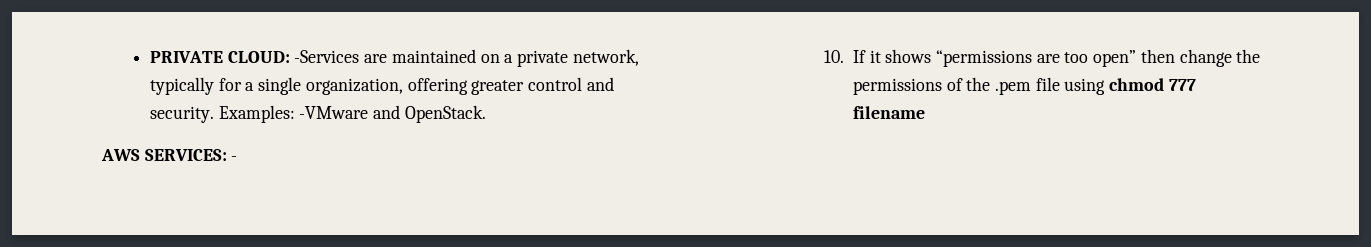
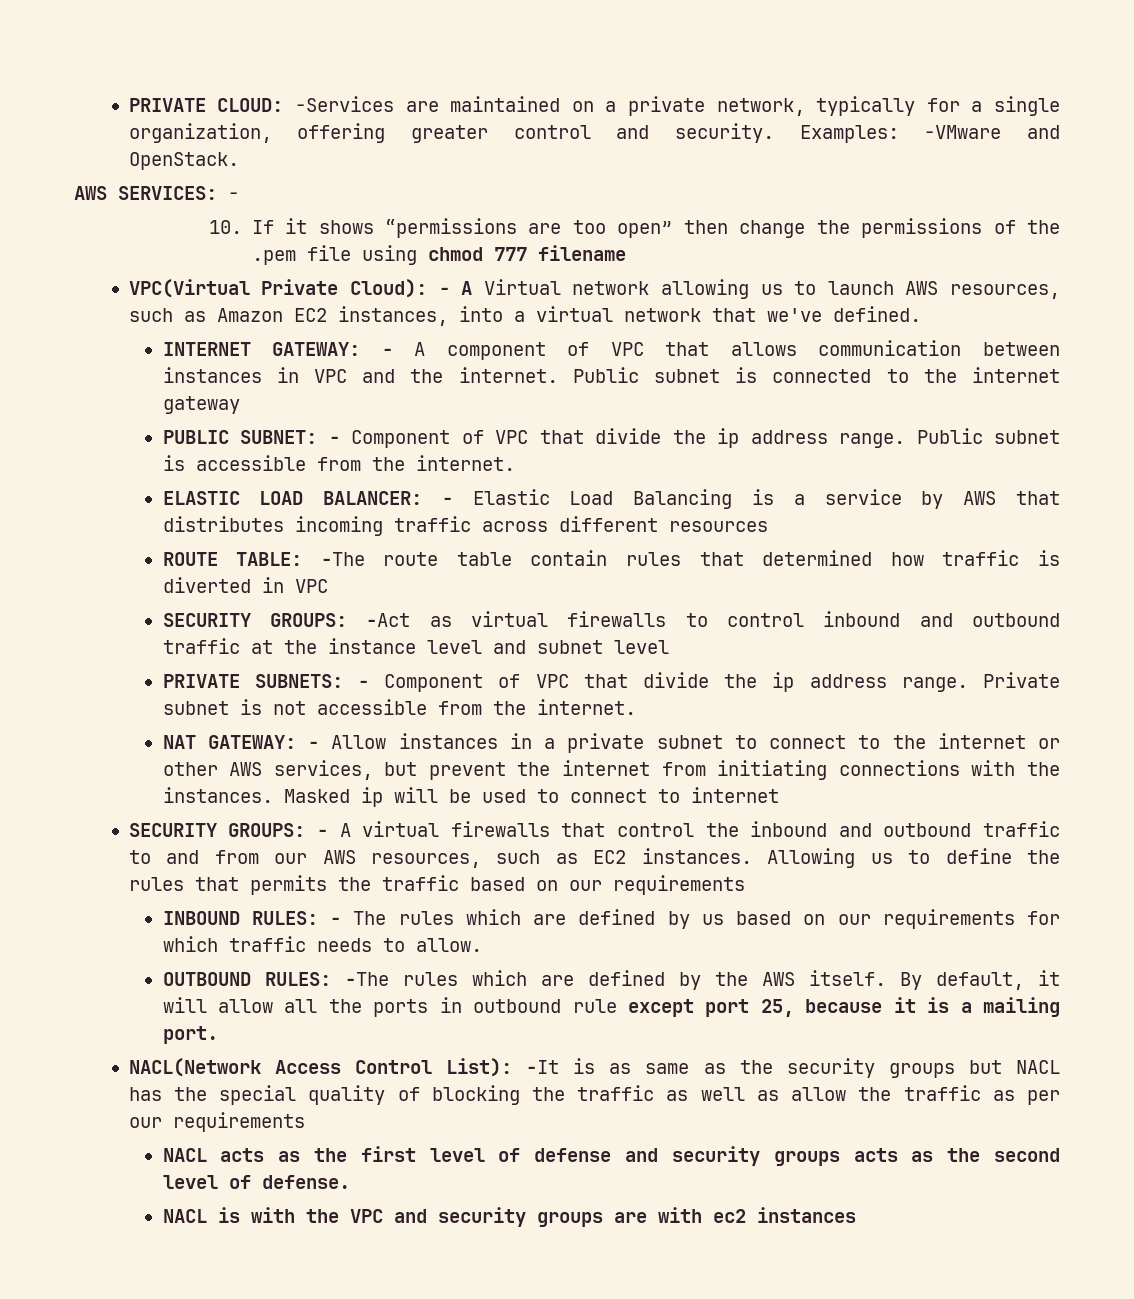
+ VPC(Virtual Private Cloud): - A Virtual network allowing us to launch AWS resources, such as Amazon EC2 instances, into a virtual network that we've defined.
+ INTERNET GATEWAY: - A component of VPC that allows communication between instances in VPC and the internet. Public subnet is connected to the internet gateway
+ PUBLIC SUBNET: - Component of VPC that divide the ip address range. Public subnet is accessible from the internet.
+ ELASTIC LOAD BALANCER: - Elastic Load Balancing is a service by AWS that distributes incoming traffic across different resources
+ ROUTE TABLE: -The route table contain rules that determined how traffic is diverted in VPC
+ SECURITY GROUPS: -Act as virtual firewalls to control inbound and outbound traffic at the instance level and subnet level
+ PRIVATE SUBNETS: - Component of VPC that divide the ip address range. Private subnet is not accessible from the internet.
+ NAT GATEWAY: - Allow instances in a private subnet to connect to the internet or other AWS services, but prevent the internet from initiating connections with the instances. Masked ip will be used to connect to internet
+ SECURITY GROUPS: - A virtual firewalls that control the inbound and outbound traffic to and from our AWS resources, such as EC2 instances. Allowing us to define the rules that permits the traffic based on our requirements
+ INBOUND RULES: - The rules which are defined by us based on our requirements for which traffic needs to allow.
+ OUTBOUND RULES: -The rules which are defined by the AWS itself. By default, it will allow all the ports in outbound rule except port 25, because it is a mailing port.
+ NACL(Network Access Control List): -It is as same as the security groups but NACL has the special quality of blocking the traffic as well as allow the traffic as per our requirements
+ NACL acts as the first level of defense and security groups acts as the second level of defense.
+ NACL is with the VPC and security groups are with ec2 instances

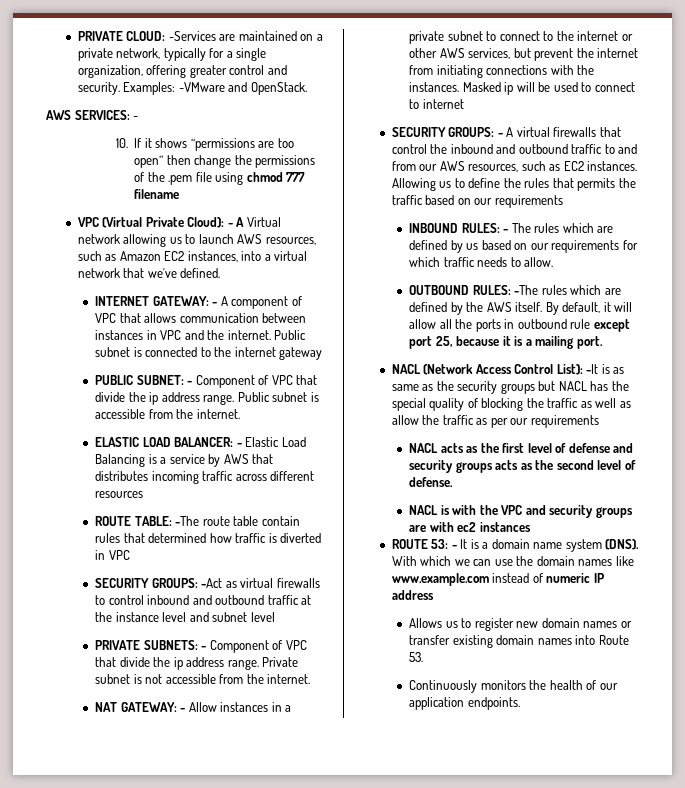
- VPC(Virtual Private Cloud): - A Virtual network allowing us to launch AWS resources, such as Amazon EC2 instances, into a virtual network that we've defined.
+ VPC (Virtual Private Cloud): - A Virtual network allowing us to launch AWS resources, such as Amazon EC2 instances, into a virtual network that we've defined.
- NACL(Network Access Control List): -It is as same as the security groups but NACL has the special quality of blocking the traffic as well as allow the traffic as per our requirements
+ NACL (Network Access Control List): -It is as same as the security groups but NACL has the special quality of blocking the traffic as well as allow the traffic as per our requirements
+ ROUTE 53: - It is a domain name system (DNS). With which we can use the domain names like www.example.com instead of numeric IP address
+ Allows us to register new domain names or transfer existing domain names into Route 53.
+ Continuously monitors the health of our application endpoints.

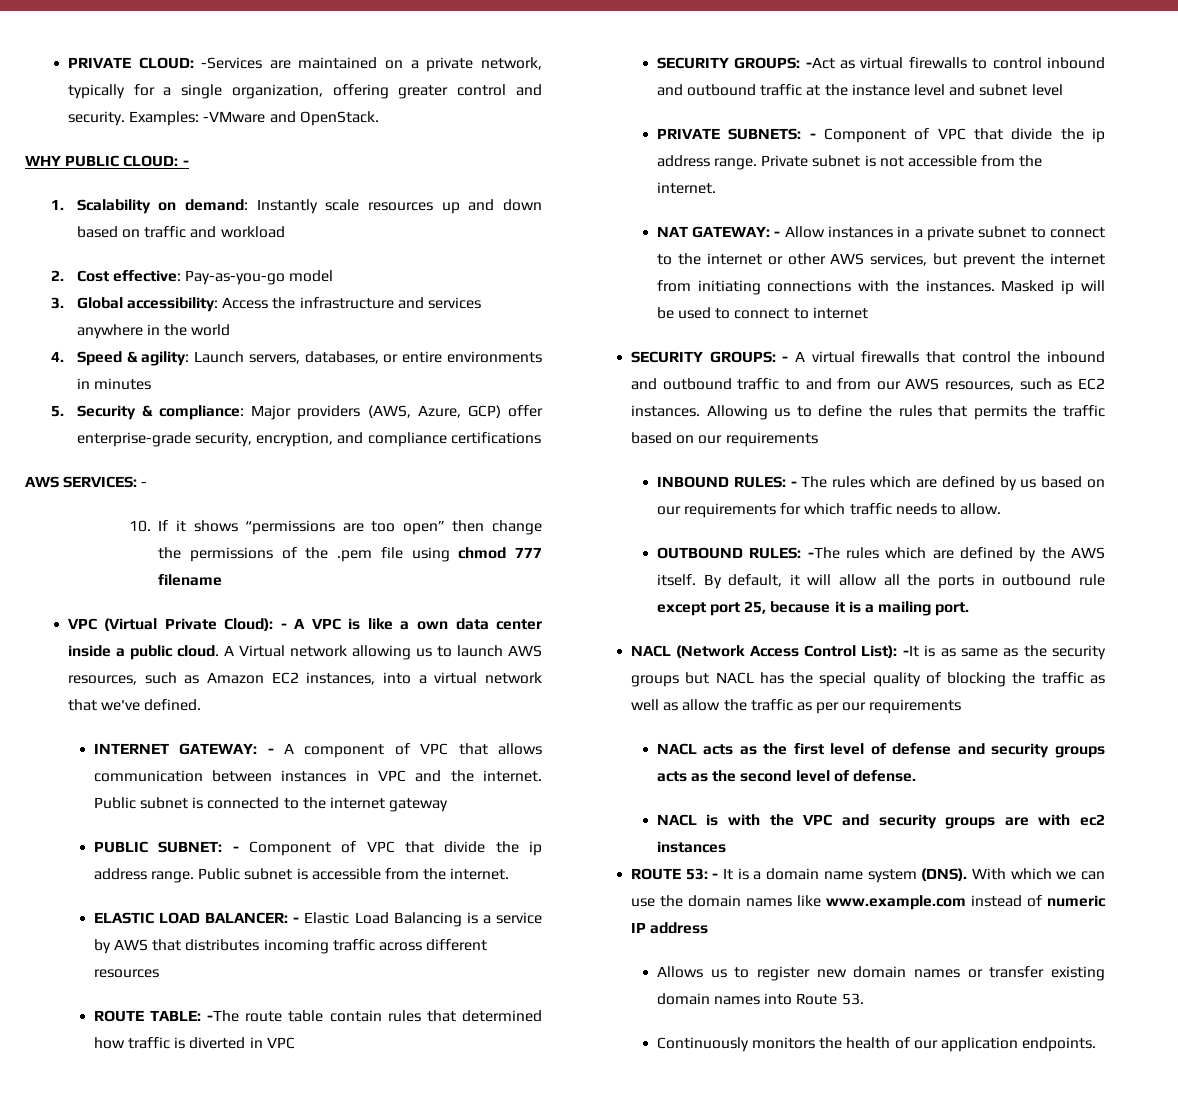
+ WHY PUBLIC CLOUD: -
+ 1. Scalability on demand: Instantly scale resources up and down based on traffic and workload
+ 2. Cost effective: Pay-as-you-go model
+ 3. Global accessibility: Access the infrastructure and services anywhere in the world
+ 4. Speed & agility: Launch servers, databases, or entire environments in minutes
+ 5. Security & compliance: Major providers (AWS, Azure, GCP) offer enterprise-grade security, encryption, and compliance certifications
- VPC (Virtual Private Cloud): - A Virtual network allowing us to launch AWS resources, such as Amazon EC2 instances, into a virtual network that we've defined.
+ VPC (Virtual Private Cloud): - A VPC is like a own data center inside a public cloud. A Virtual network allowing us to launch AWS resources, such as Amazon EC2 instances, into a virtual network that we've defined.

